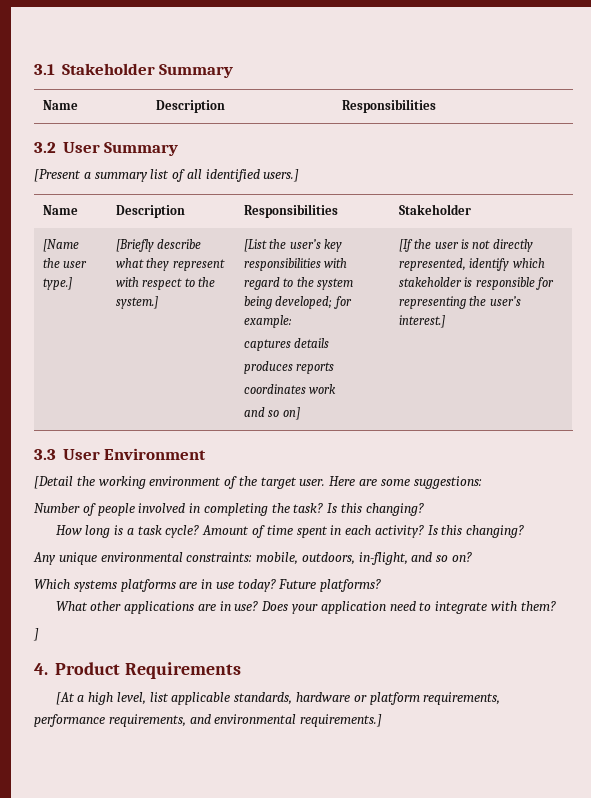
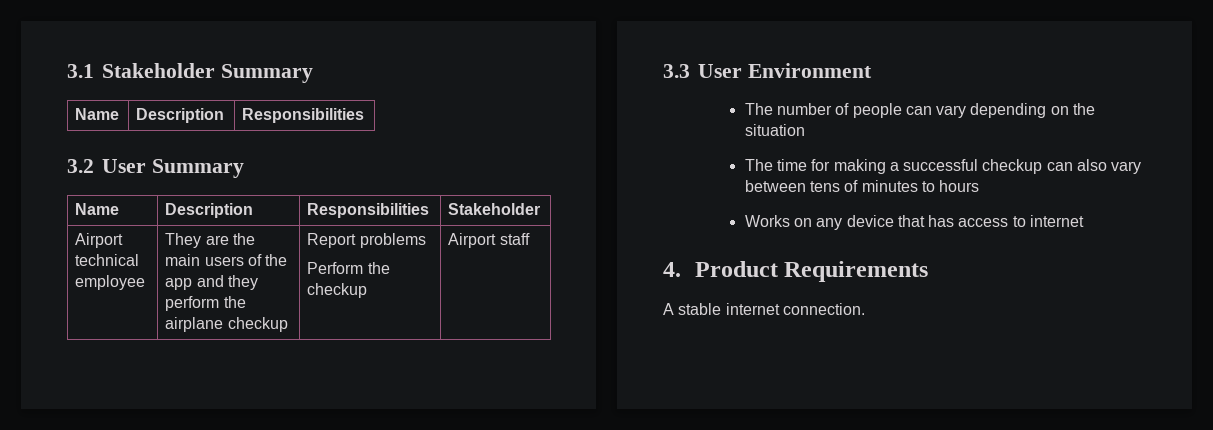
- [Present a summary list of all identified users.]
  Name | Description | Responsibilities | Stakeholder
- [Name the user type.] | [Briefly describe what they represent with respect to the system.] | [List the user’s key responsibilities with regard to the system being developed; for example:
- captures details
- produces reports
- coordinates work
- and so on] | [If the user is not directly represented, identify which stakeholder is responsible for representing the user’s interest.]
+ Airport technical employee | They are the main users of the app and they perform the airplane checkup | Report problems
+ Perform the checkup | Airport staff
  3.3 User Environment
- [Detail the working environment of the target user. Here are some suggestions:
- Number of people involved in completing the task? Is this changing?
- How long is a task cycle? Amount of time spent in each activity? Is this changing?
- Any unique environmental constraints: mobile, outdoors, in-flight, and so on?
- Which systems platforms are in use today? Future platforms?
- What other applications are in use? Does your application need to integrate with them?
- ]
+ The number of people can vary depending on the situation
+ The time for making a successful checkup can also vary between tens of minutes to hours
+ Works on any device that has access to internet
  4. Product Requirements
- [At a high level, list applicable standards, hardware or platform requirements, performance requirements, and environmental requirements.]
+ A stable internet connection.

